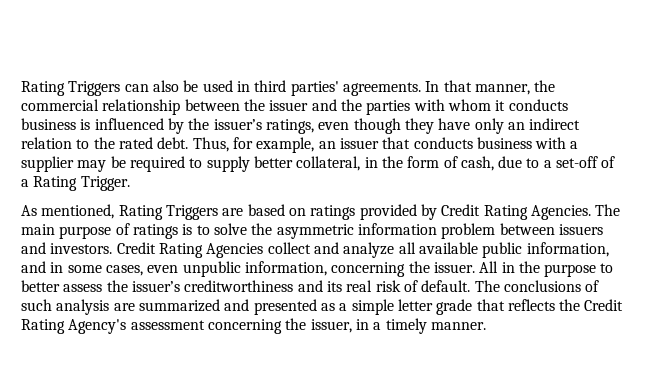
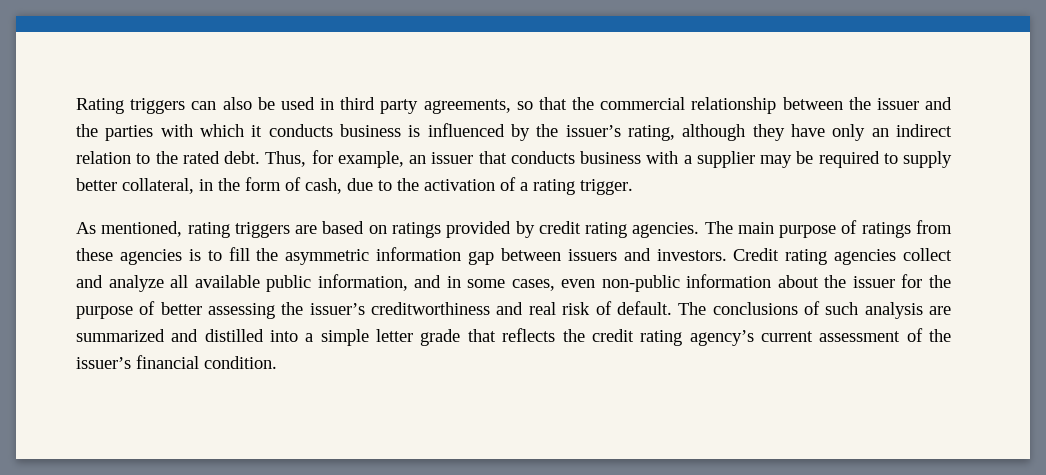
- Rating Triggers can also be used in third parties' agreements. In that manner, the commercial relationship between the issuer and the parties with whom it conducts business is influenced by the issuer’s ratings, even though they have only an indirect relation to the rated debt.
+ Rating triggers can also be used in third party agreements, so that the commercial relationship between the issuer and the parties with which it conducts business is influenced by the issuer’s rating, although they have only an indirect relation to the rated debt.
- Thus, for example, an issuer that conducts business with a supplier may be required to supply better collateral, in the form of cash, due to a set-off of a Rating Trigger.
+ Thus, for example, an issuer that conducts business with a supplier may be required to supply better collateral, in the form of cash, due to the activation of a rating trigger.
- As mentioned, Rating Triggers are based on ratings provided by Credit Rating Agencies.
+ As mentioned, rating triggers are based on ratings provided by credit rating agencies.
- The main purpose of ratings is to solve the asymmetric information problem between issuers and investors.
+ The main purpose of ratings from these agencies is to fill the asymmetric information gap between issuers and investors.
- Credit Rating Agencies collect and analyze all available public information, and in some cases, even unpublic information, concerning the issuer. All in the purpose to better assess the issuer’s creditworthiness and its real risk of default.
+ Credit rating agencies collect and analyze all available public information, and in some cases, even non-public information about the issuer for the purpose of better assessing the issuer’s creditworthiness and real risk of default.
- The conclusions of such analysis are summarized and presented as a simple letter grade that reflects the Credit Rating Agency's assessment concerning the issuer, in a timely manner.
+ The conclusions of such analysis are summarized and distilled into a simple letter grade that reflects the credit rating agency’s current assessment of the issuer’s financial condition.

